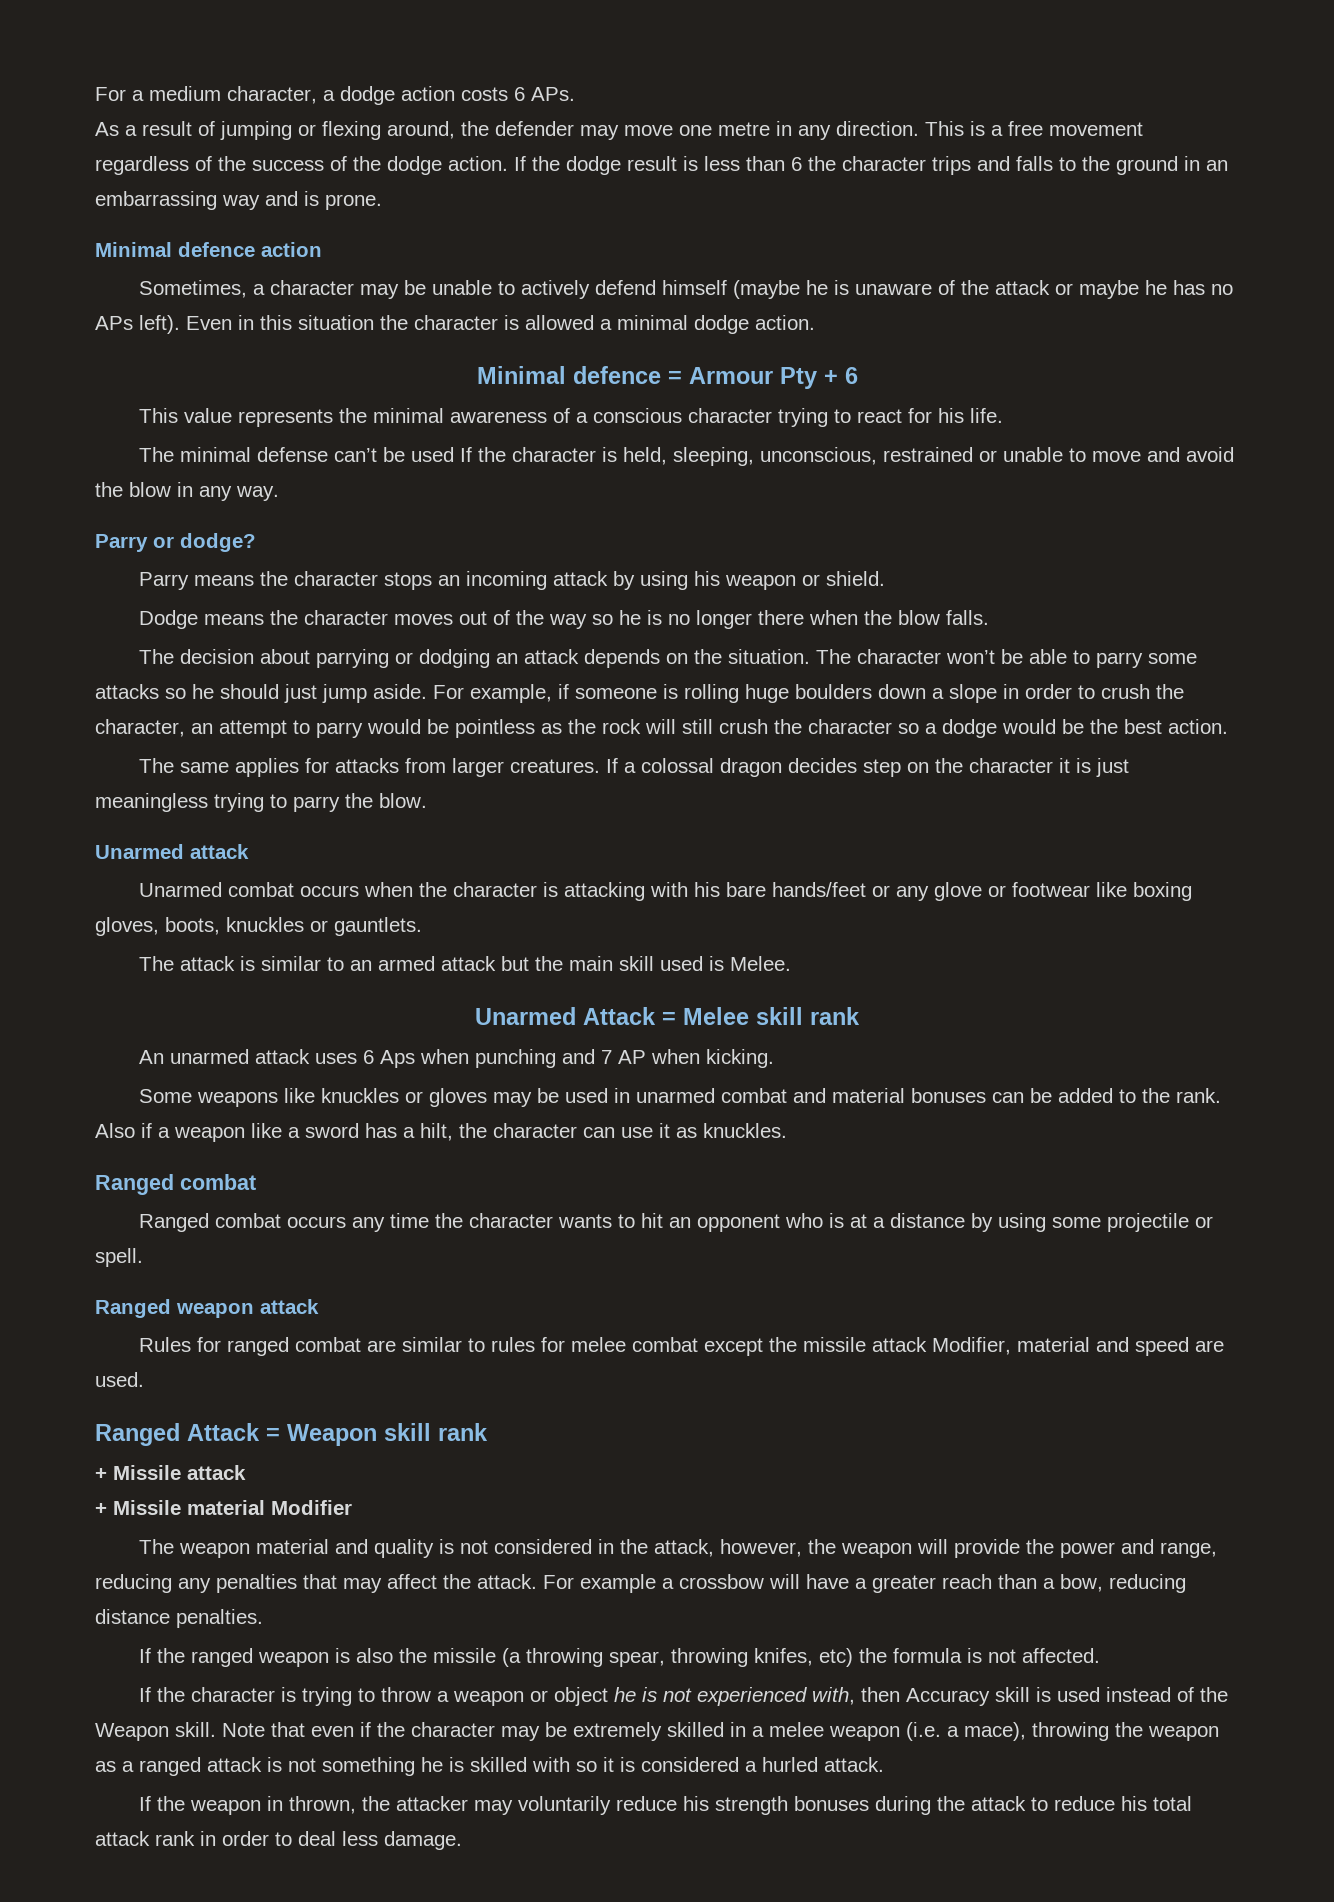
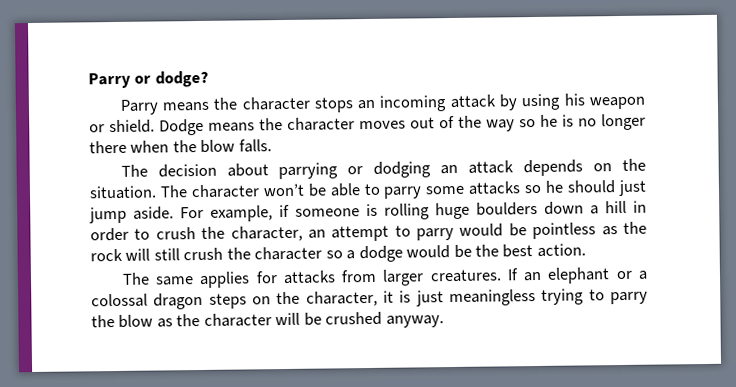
- For a medium character, a dodge action costs 6 APs.
- As a result of jumping or flexing around, the defender may move one metre in any direction. This is a free movement regardless of the success of the dodge action. If the dodge result is less than 6 the character trips and falls to the ground in an embarrassing way and is prone.
- Minimal defence action
- Sometimes, a character may be unable to actively defend himself (maybe he is unaware of the attack or maybe he has no APs left). Even in this situation the character is allowed a minimal dodge action.
- Minimal defence = Armour Pty + 6
- This value represents the minimal awareness of a conscious character trying to react for his life.
- The minimal defense can’t be used If the character is held, sleeping, unconscious, restrained or unable to move and avoid the blow in any way.
- Parry means the character stops an incoming attack by using his weapon or shield.
- Dodge means the character moves out of the way so he is no longer there when the blow falls.
+ Parry means the character stops an incoming attack by using his weapon or shield. Dodge means the character moves out of the way so he is no longer there when the blow falls.
- For example, if someone is rolling huge boulders down a slope in order to crush the character, an attempt to parry would be pointless as the rock will still crush the character so a dodge would be the best action.
+ For example, if someone is rolling huge boulders down a hill in order to crush the character, an attempt to parry would be pointless as the rock will still crush the character so a dodge would be the best action.
- If a colossal dragon decides step on the character it is just meaningless trying to parry the blow.
- Unarmed attack
- Unarmed combat occurs when the character is attacking with his bare hands/feet or any glove or footwear like boxing gloves, boots, knuckles or gauntlets.
- The attack is similar to an armed attack but the main skill used is Melee.
- Unarmed Attack = Melee skill rank
- An unarmed attack uses 6 Aps when punching and 7 AP when kicking.
- Some weapons like knuckles or gloves may be used in unarmed combat and material bonuses can be added to the rank. Also if a weapon like a sword has a hilt, the character can use it as knuckles.
- Ranged combat
- Ranged combat occurs any time the character wants to hit an opponent who is at a distance by using some projectile or spell.
- Ranged weapon attack
- Rules for ranged combat are similar to rules for melee combat except the missile attack Modifier, material and speed are used.
- Ranged Attack = Weapon skill rank
- + Missile attack
- + Missile material Modifier
- The weapon material and quality is not considered in the attack, however, the weapon will provide the power and range, reducing any penalties that may affect the attack. For example a crossbow will have a greater reach than a bow, reducing distance penalties.
- If the ranged weapon is also the missile (a throwing spear, throwing knifes, etc) the formula is not affected.
- If the character is trying to throw a weapon or object he is not experienced with, then Accuracy skill is used instead of the Weapon skill. Note that even if the character may be extremely skilled in a melee weapon (i.e. a mace), throwing the weapon as a ranged attack is not something he is skilled with so it is considered a hurled attack.
- If the weapon in thrown, the attacker may voluntarily reduce his strength bonuses during the attack to reduce his total attack rank in order to deal less damage.
+ If an elephant or a colossal dragon steps on the character, it is just meaningless trying to parry the blow as the character will be crushed anyway.

